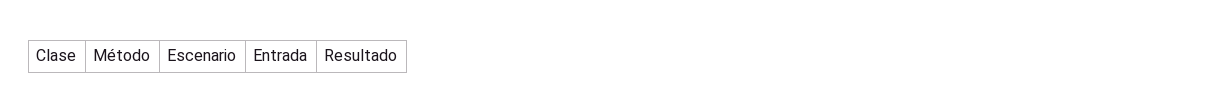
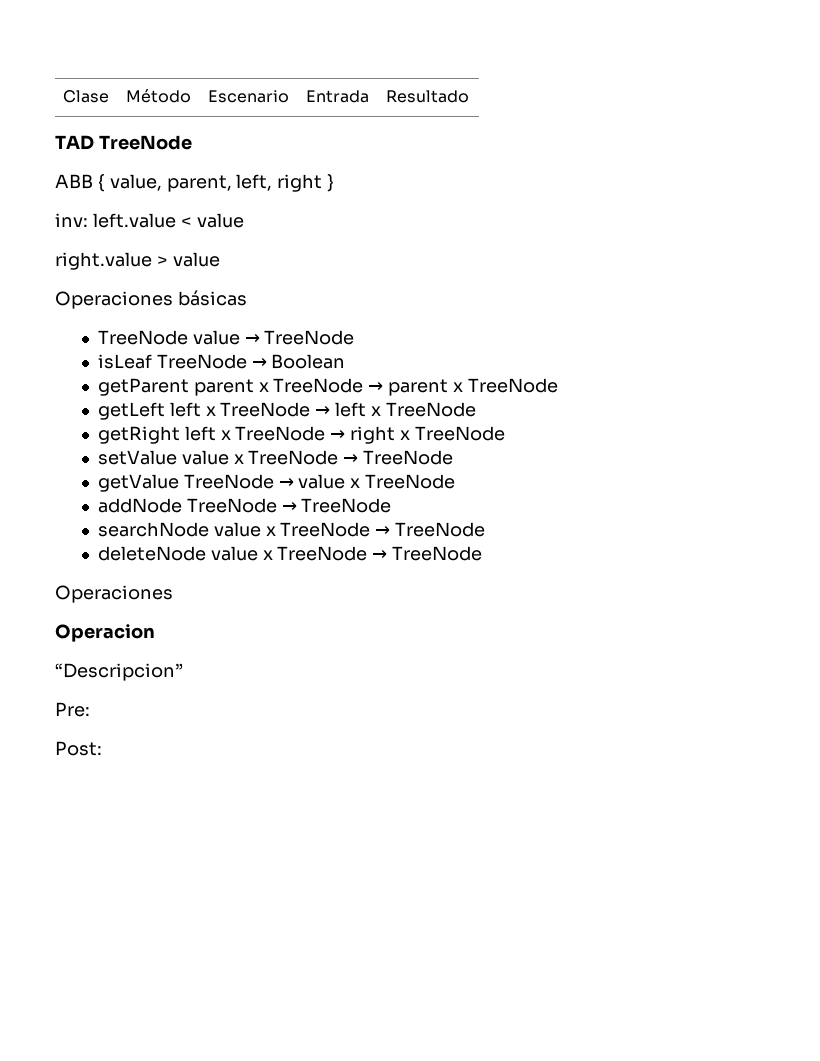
+ TAD TreeNode
+ ABB { value, parent, left, right }
+ inv: left.value < value
+ right.value > value
+ Operaciones básicas
+ TreeNode value → TreeNode
+ isLeaf TreeNode → Boolean
+ getParent parent x TreeNode → parent x TreeNode
+ getLeft left x TreeNode → left x TreeNode
+ getRight left x TreeNode → right x TreeNode
+ setValue value x TreeNode → TreeNode
+ getValue TreeNode → value x TreeNode
+ addNode TreeNode → TreeNode
+ searchNode value x TreeNode → TreeNode
+ deleteNode value x TreeNode → TreeNode
+ Operaciones
+ Operacion
+ “Descripcion”
+ Pre:
+ Post:

